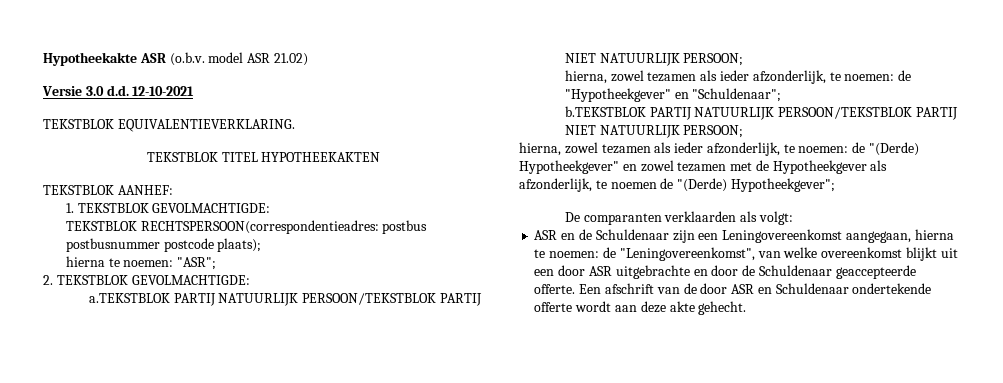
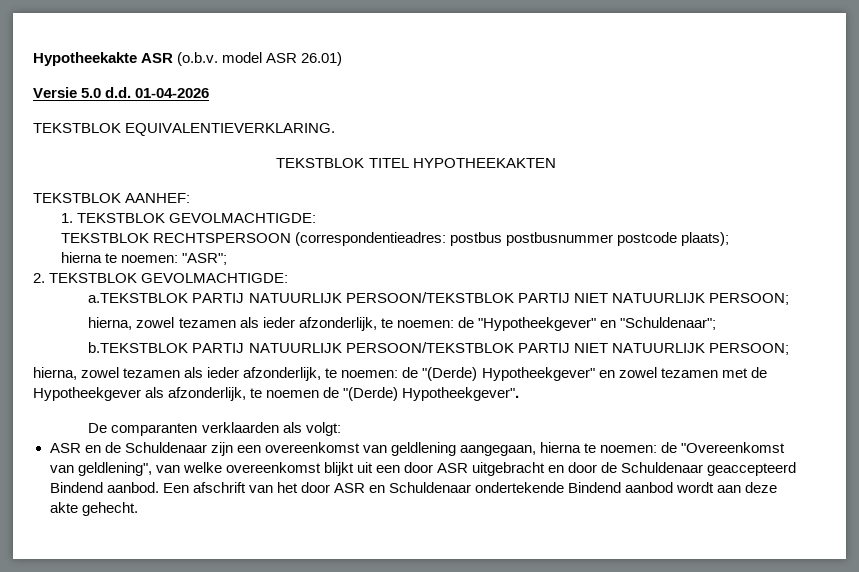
- Hypotheekakte ASR (o.b.v. model ASR 21.02)
+ Hypotheekakte ASR (o.b.v. model ASR 26.01)
- Versie 3.0 d.d. 12-10-2021
+ Versie 5.0 d.d. 01-04-2026
- TEKSTBLOK RECHTSPERSOON(correspondentieadres: postbus postbusnummer postcode plaats);
+ TEKSTBLOK RECHTSPERSOON (correspondentieadres: postbus postbusnummer postcode plaats);
- hierna, zowel tezamen als ieder afzonderlijk, te noemen: de "(Derde) Hypotheekgever" en zowel tezamen met de Hypotheekgever als afzonderlijk, te noemen de "(Derde) Hypotheekgever";
+ hierna, zowel tezamen als ieder afzonderlijk, te noemen: de "(Derde) Hypotheekgever" en zowel tezamen met de Hypotheekgever als afzonderlijk, te noemen de "(Derde) Hypotheekgever".
- ASR en de Schuldenaar zijn een Leningovereenkomst aangegaan, hierna te noemen: de "Leningovereenkomst", van welke overeenkomst blijkt uit een door ASR uitgebrachte en door de Schuldenaar geaccepteerde offerte.
+ ASR en de Schuldenaar zijn een overeenkomst van geldlening aangegaan, hierna te noemen: de "Overeenkomst van geldlening", van welke overeenkomst blijkt uit een door ASR uitgebracht en door de Schuldenaar geaccepteerd Bindend aanbod.
- Een afschrift van de door ASR en Schuldenaar ondertekende offerte wordt aan deze akte gehecht.
+ Een afschrift van het door ASR en Schuldenaar ondertekende Bindend aanbod wordt aan deze akte gehecht.

